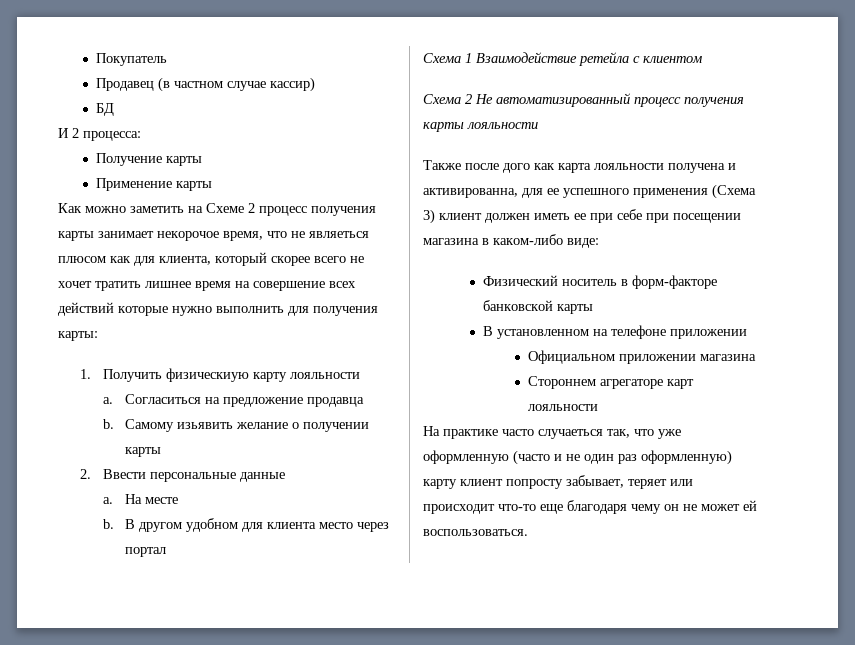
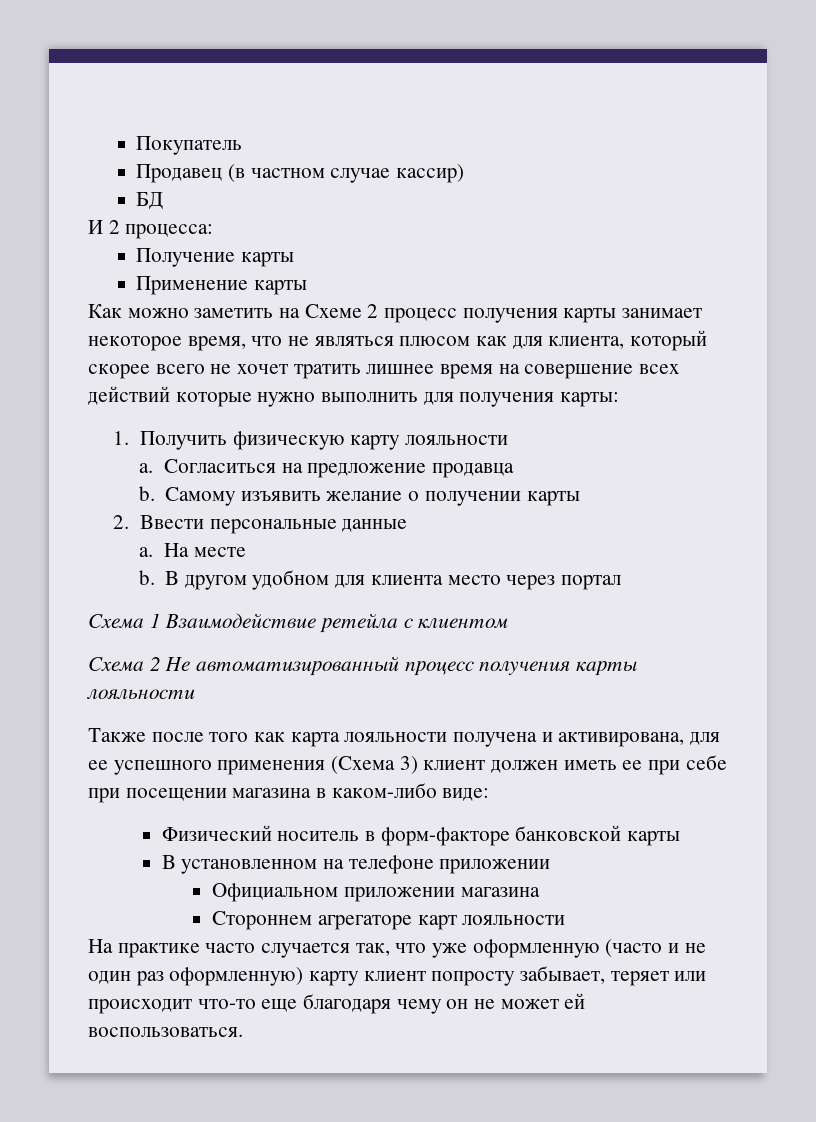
- Как можно заметить на Схеме 2 процесс получения карты занимает некорочое время, что не являеться плюсом как для клиента, который скорее всего не хочет тратить лишнее время на совершение всех действий которые нужно выполнить для получения карты:
+ Как можно заметить на Схеме 2 процесс получения карты занимает некоторое время, что не являться плюсом как для клиента, который скорее всего не хочет тратить лишнее время на совершение всех действий которые нужно выполнить для получения карты:
- 1. Получить физическиую карту лояльности
+ 1. Получить физическую карту лояльности
- Самому изьявить желание о получении карты
+ Самому изъявить желание о получении карты
- Также после дого как карта лояльности получена и активированна, для ее успешного применения (Схема 3) клиент должен иметь ее при себе при посещении магазина в каком-либо виде:
+ Также после того как карта лояльности получена и активирована, для ее успешного применения (Схема 3) клиент должен иметь ее при себе при посещении магазина в каком-либо виде:
- На практике часто случаеться так, что уже оформленную (часто и не один раз оформленную) карту клиент попросту забывает, теряет или происходит что-то еще благодаря чему он не может ей воспользоваться.
+ На практике часто случается так, что уже оформленную (часто и не один раз оформленную) карту клиент попросту забывает, теряет или происходит что-то еще благодаря чему он не может ей воспользоваться.

